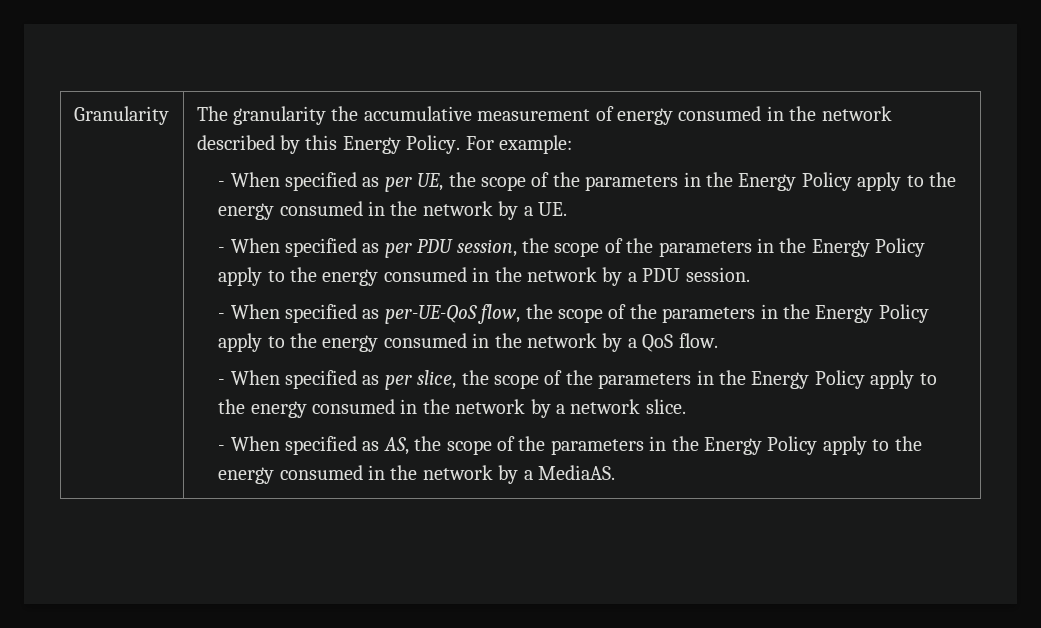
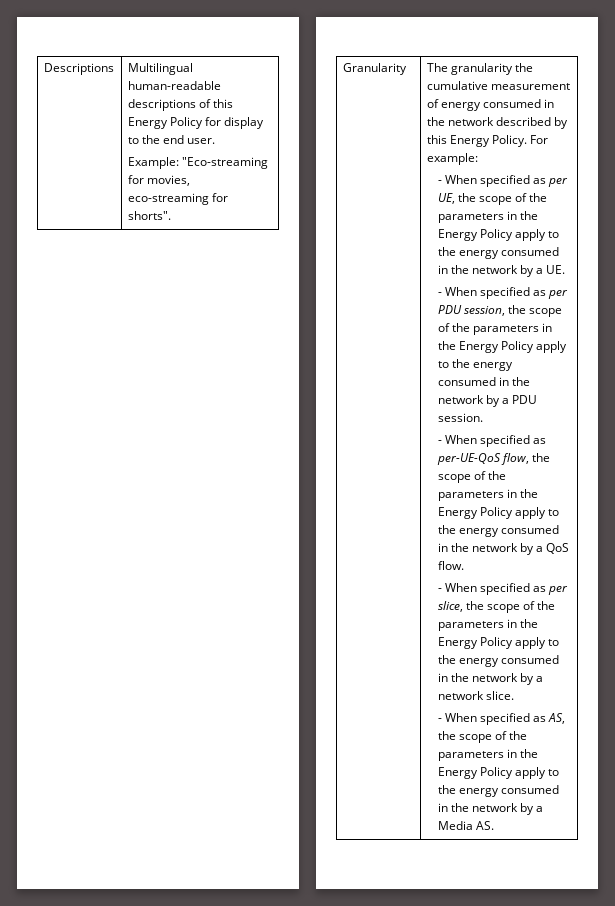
+ Descriptions | Multilingual human-readable descriptions of this Energy Policy for display to the end user.
+ Example: "Eco-streaming for movies, eco-streaming for shorts".
- The granularity the accumulative measurement of energy consumed in the network described by this Energy Policy.
+ The granularity the cumulative measurement of energy consumed in the network described by this Energy Policy.
- - When specified as AS, the scope of the parameters in the Energy Policy apply to the energy consumed in the network by a MediaAS.
+ - When specified as AS, the scope of the parameters in the Energy Policy apply to the energy consumed in the network by a Media AS.

